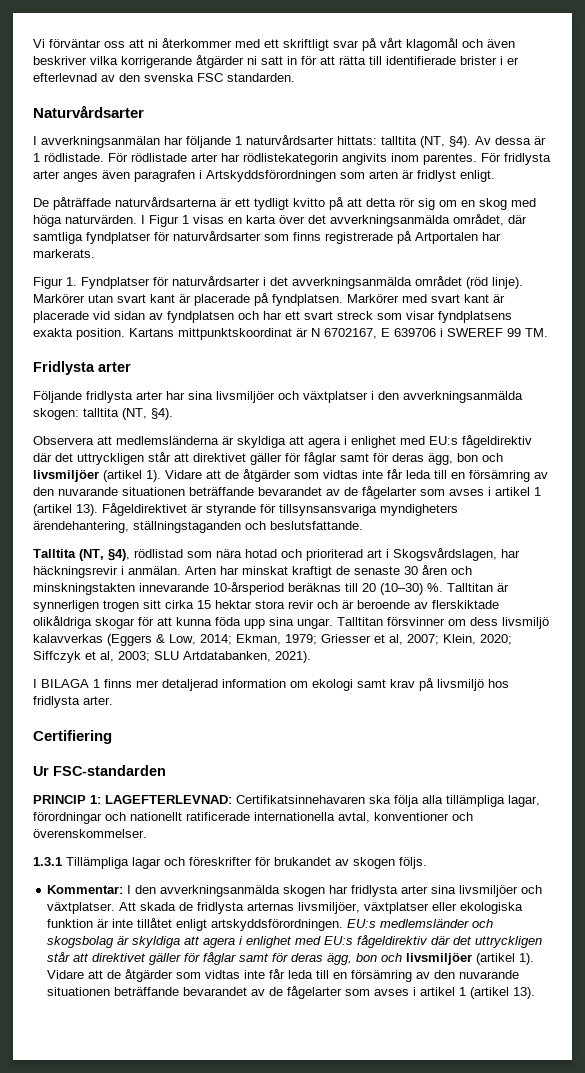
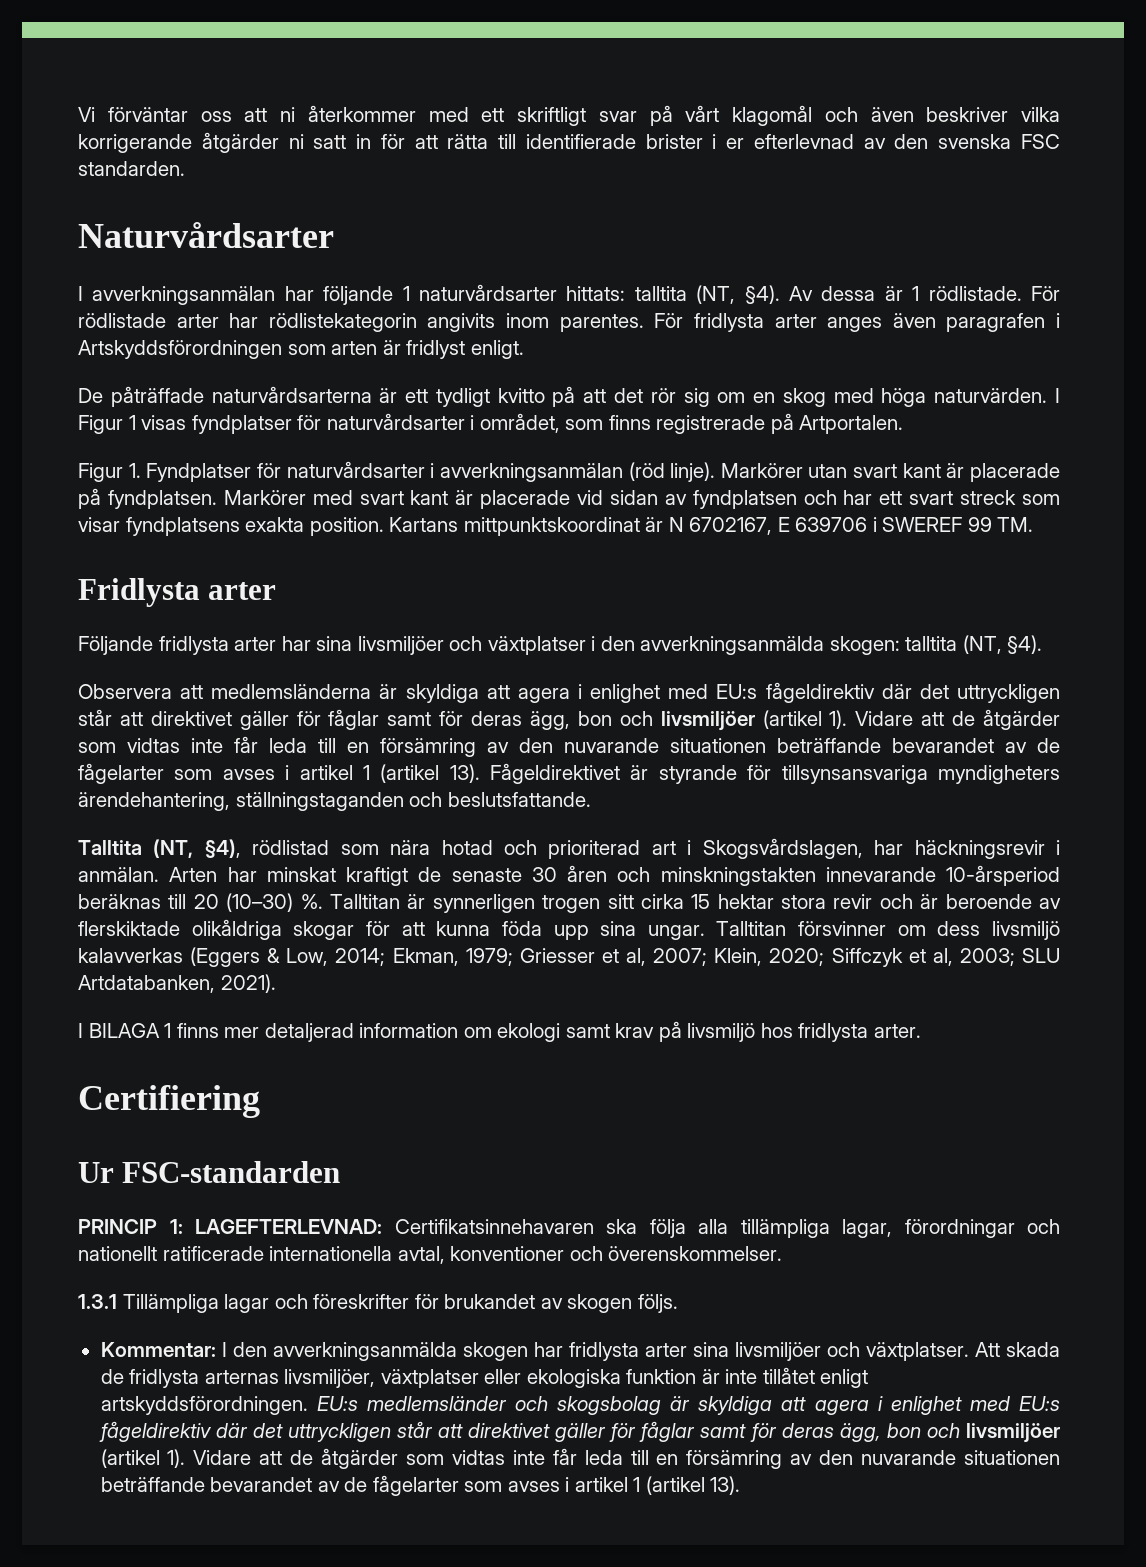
- De påträffade naturvårdsarterna är ett tydligt kvitto på att detta rör sig om en skog med höga naturvärden.
+ De påträffade naturvårdsarterna är ett tydligt kvitto på att det rör sig om en skog med höga naturvärden.
- I Figur 1 visas en karta över det avverkningsanmälda området, där samtliga fyndplatser för naturvårdsarter som finns registrerade på Artportalen har markerats.
+ I Figur 1 visas fyndplatser för naturvårdsarter i området, som finns registrerade på Artportalen.
- Figur 1. Fyndplatser för naturvårdsarter i det avverkningsanmälda området (röd linje).
+ Figur 1. Fyndplatser för naturvårdsarter i avverkningsanmälan (röd linje).

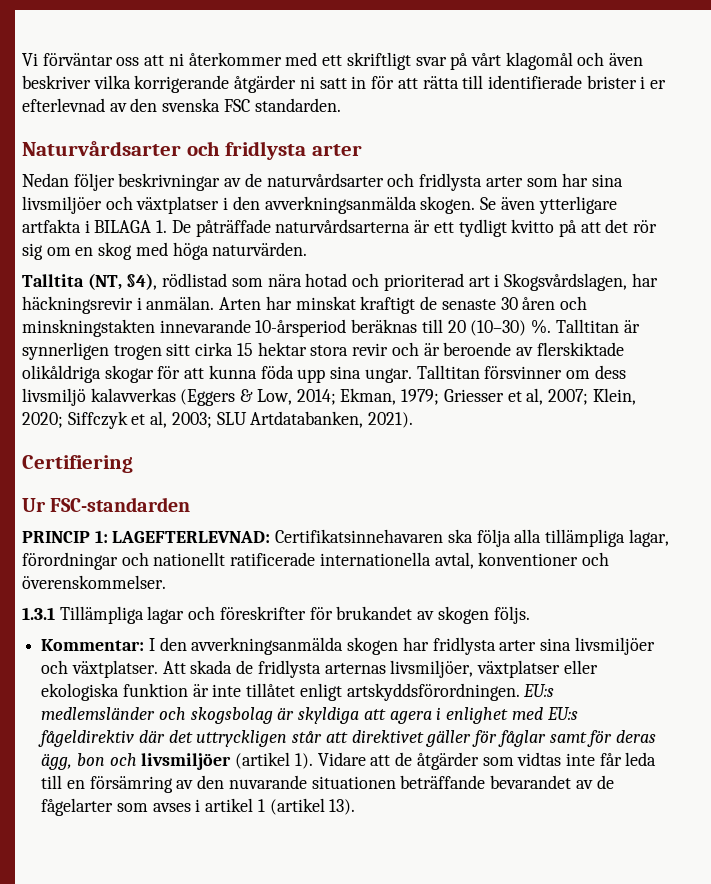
- Naturvårdsarter
- I avverkningsanmälan har följande 1 naturvårdsarter hittats: talltita (NT, §4). Av dessa är 1 rödlistade. För rödlistade arter har rödlistekategorin angivits inom parentes. För fridlysta arter anges även paragrafen i Artskyddsförordningen som arten är fridlyst enligt.
- De påträffade naturvårdsarterna är ett tydligt kvitto på att det rör sig om en skog med höga naturvärden. I Figur 1 visas fyndplatser för naturvårdsarter i området, som finns registrerade på Artportalen.
- Figur 1. Fyndplatser för naturvårdsarter i avverkningsanmälan (röd linje). Markörer utan svart kant är placerade på fyndplatsen. Markörer med svart kant är placerade vid sidan av fyndplatsen och har ett svart streck som visar fyndplatsens exakta position. Kartans mittpunktskoordinat är N 6702167, E 639706 i SWEREF 99 TM.
- Fridlysta arter
- Följande fridlysta arter har sina livsmiljöer och växtplatser i den avverkningsanmälda skogen: talltita (NT, §4).
- Observera att medlemsländerna är skyldiga att agera i enlighet med EU:s fågeldirektiv där det uttryckligen står att direktivet gäller för fåglar samt för deras ägg, bon och livsmiljöer (artikel 1). Vidare att de åtgärder som vidtas inte får leda till en försämring av den nuvarande situationen beträffande bevarandet av de fågelarter som avses i artikel 1 (artikel 13). Fågeldirektivet är styrande för tillsynsansvariga myndigheters ärendehantering, ställningstaganden och beslutsfattande.
+ Naturvårdsarter och fridlysta arter
+ Nedan följer beskrivningar av de naturvårdsarter och fridlysta arter som har sina livsmiljöer och växtplatser i den avverkningsanmälda skogen. Se även ytterligare artfakta i BILAGA 1. De påträffade naturvårdsarterna är ett tydligt kvitto på att det rör sig om en skog med höga naturvärden.
- I BILAGA 1 finns mer detaljerad information om ekologi samt krav på livsmiljö hos fridlysta arter.

